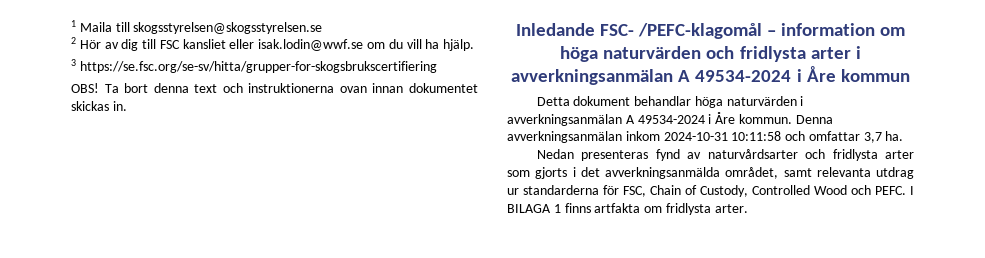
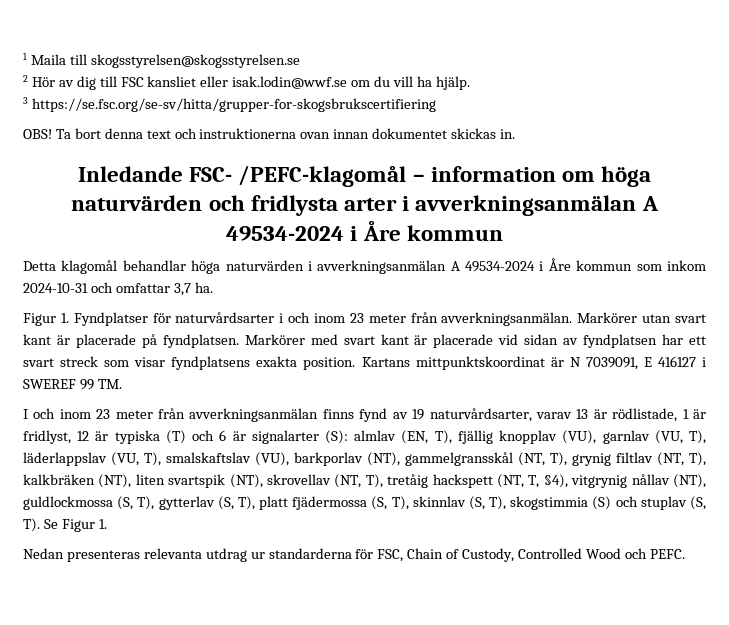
- Detta dokument behandlar höga naturvärden i avverkningsanmälan A 49534-2024 i Åre kommun. Denna avverkningsanmälan inkom 2024-10-31 10:11:58 och omfattar 3,7 ha.
+ Detta klagomål behandlar höga naturvärden i avverkningsanmälan A 49534-2024 i Åre kommun som inkom 2024-10-31 och omfattar 3,7 ha.
- Nedan presenteras fynd av naturvårdsarter och fridlysta arter som gjorts i det avverkningsanmälda området, samt relevanta utdrag ur standarderna för FSC, Chain of Custody, Controlled Wood och PEFC. I BILAGA 1 finns artfakta om fridlysta arter.
+ Figur 1. Fyndplatser för naturvårdsarter i och inom 23 meter från avverkningsanmälan. Markörer utan svart kant är placerade på fyndplatsen. Markörer med svart kant är placerade vid sidan av fyndplatsen har ett svart streck som visar fyndplatsens exakta position. Kartans mittpunktskoordinat är N 7039091, E 416127 i SWEREF 99 TM.
+ I och inom 23 meter från avverkningsanmälan finns fynd av 19 naturvårdsarter, varav 13 är rödlistade, 1 är fridlyst, 12 är typiska (T) och 6 är signalarter (S): almlav (EN, T), fjällig knopplav (VU), garnlav (VU, T), läderlappslav (VU, T), smalskaftslav (VU), barkporlav (NT), gammelgransskål (NT, T), grynig filtlav (NT, T), kalkbräken (NT), liten svartspik (NT), skrovellav (NT, T), tretåig hackspett (NT, T, §4), vitgrynig nållav (NT), guldlockmossa (S, T), gytterlav (S, T), platt fjädermossa (S, T), skinnlav (S, T), skogstimmia (S) och stuplav (S, T). Se Figur 1.
+ Nedan presenteras relevanta utdrag ur standarderna för FSC, Chain of Custody, Controlled Wood och PEFC.

